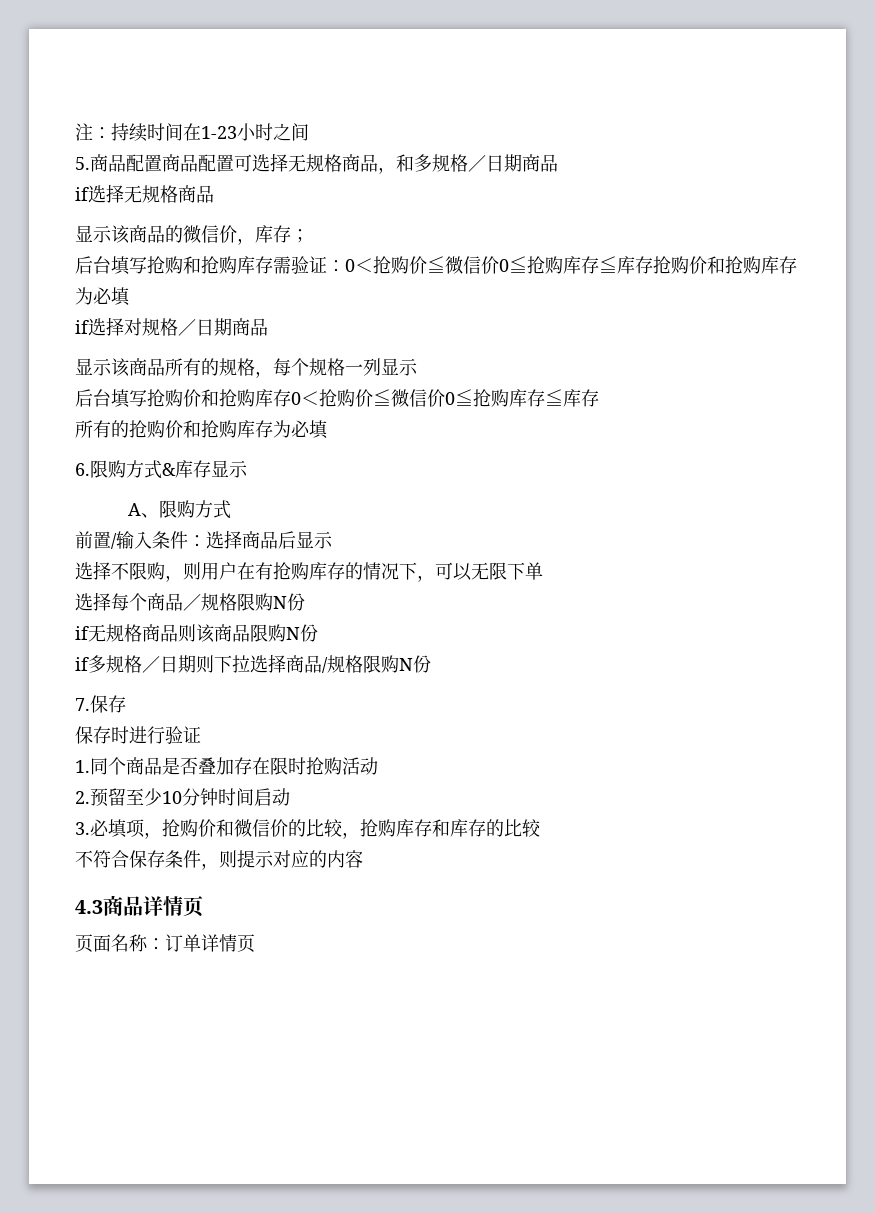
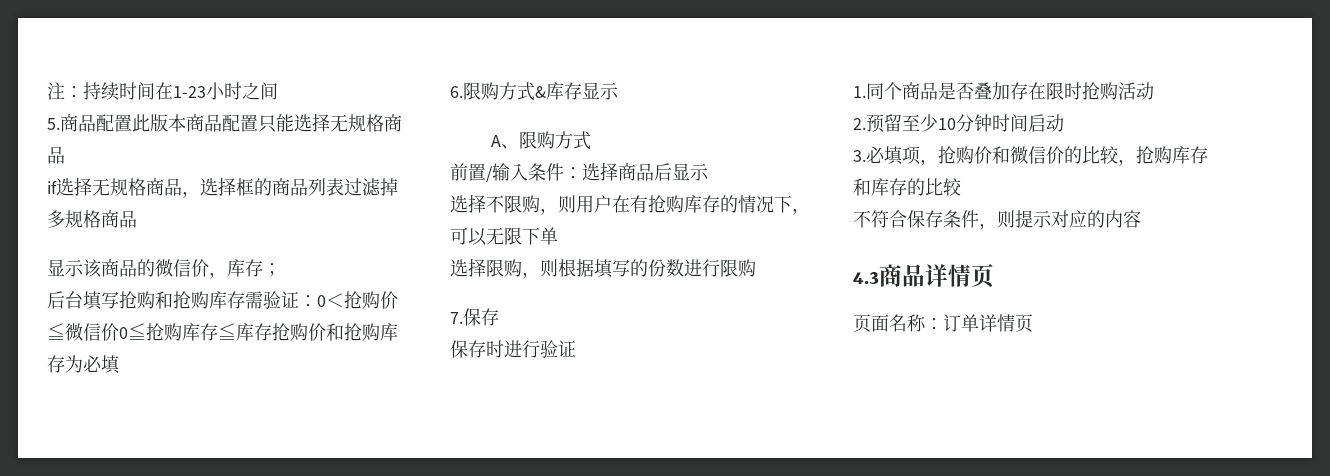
- 5.商品配置商品配置可选择无规格商品，和多规格／日期商品
- if选择无规格商品
+ 5.商品配置此版本商品配置只能选择无规格商品
+ if选择无规格商品，选择框的商品列表过滤掉多规格商品
- if选择对规格／日期商品
- 显示该商品所有的规格，每个规格一列显示
- 后台填写抢购价和抢购库存0＜抢购价≦微信价0≦抢购库存≦库存
- 所有的抢购价和抢购库存为必填
- 选择每个商品／规格限购N份
- if无规格商品则该商品限购N份
- if多规格／日期则下拉选择商品/规格限购N份
+ 选择限购，则根据填写的份数进行限购

